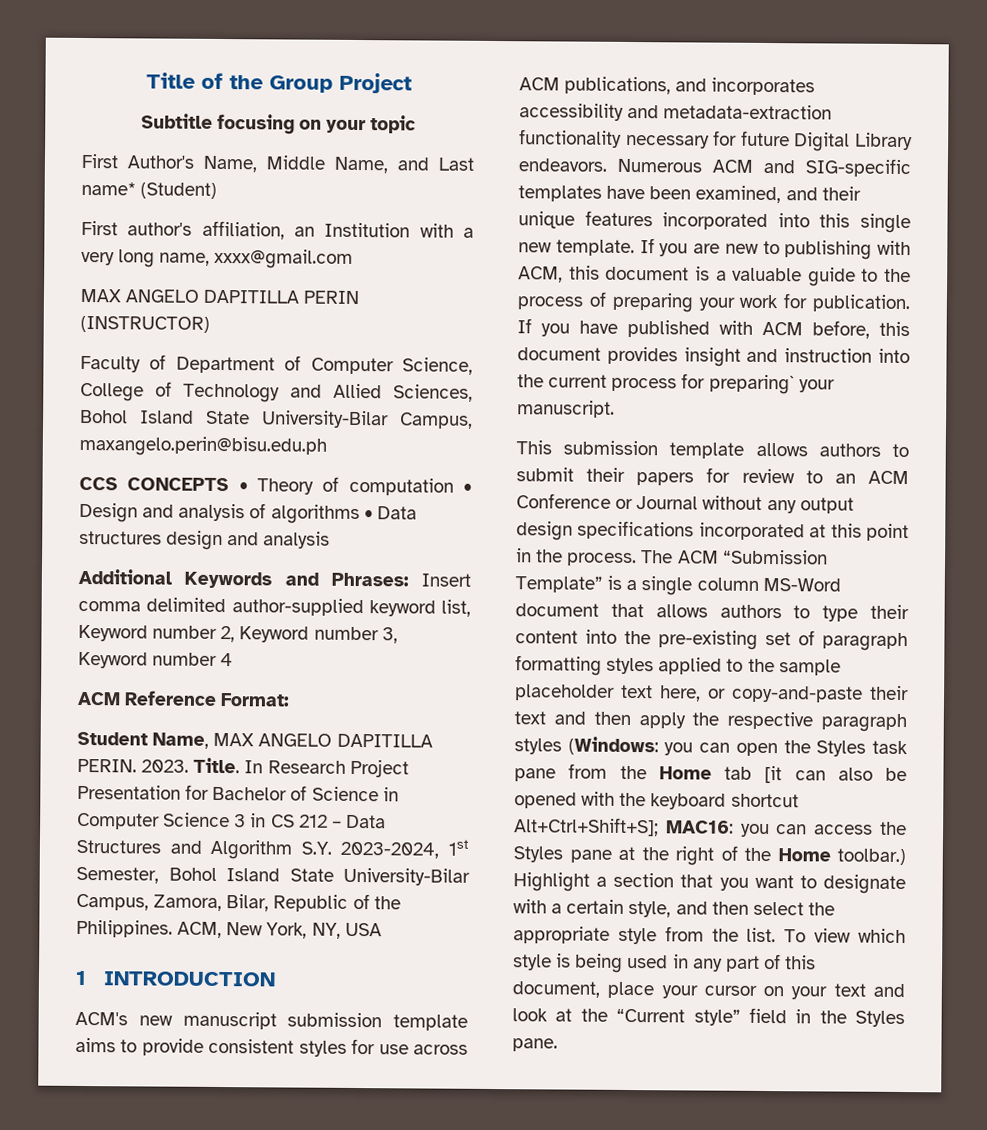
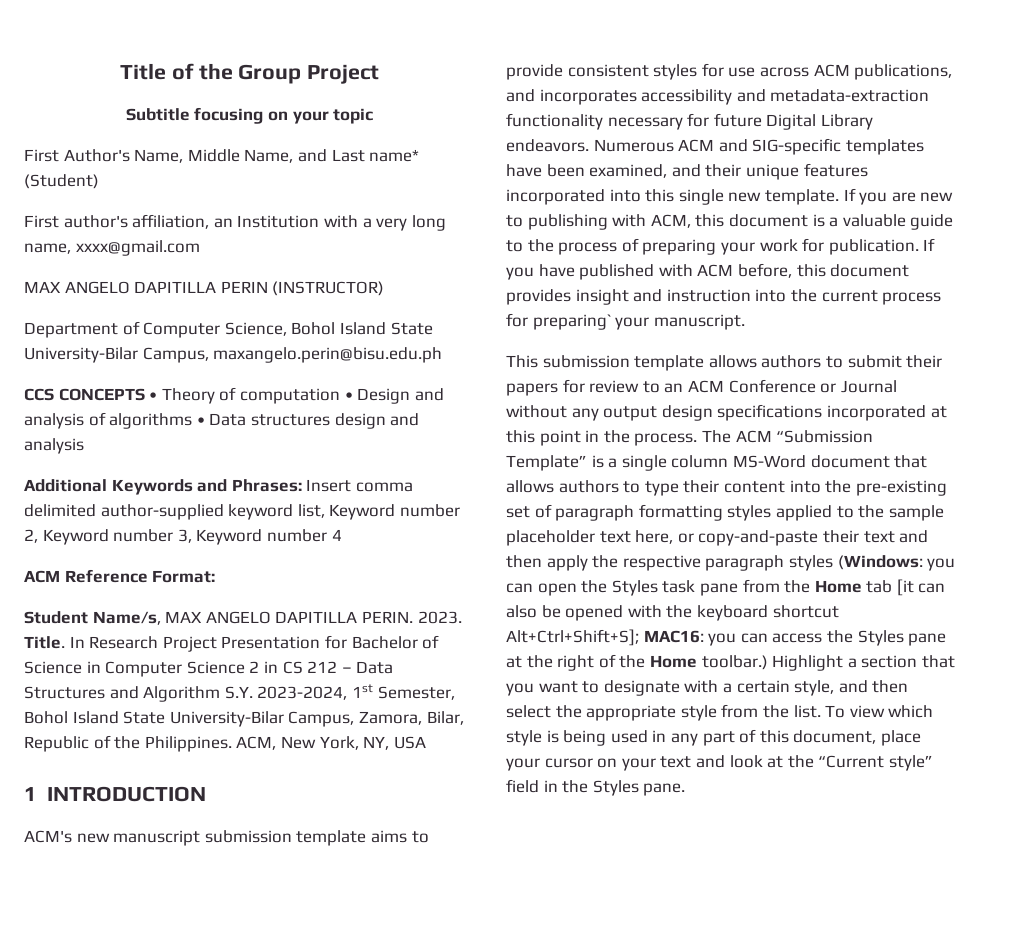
- Faculty of Department of Computer Science, College of Technology and Allied Sciences, Bohol Island State University-Bilar Campus, maxangelo.perin@bisu.edu.ph
+ Department of Computer Science, Bohol Island State University-Bilar Campus, maxangelo.perin@bisu.edu.ph
- Student Name, MAX ANGELO DAPITILLA PERIN.
+ Student Name/s, MAX ANGELO DAPITILLA PERIN.
- In Research Project Presentation for Bachelor of Science in Computer Science 3 in CS 212 – Data Structures and Algorithm S.Y. 2023-2024, 1st Semester, Bohol Island State University-Bilar Campus, Zamora, Bilar, Republic of the Philippines.
+ In Research Project Presentation for Bachelor of Science in Computer Science 2 in CS 212 – Data Structures and Algorithm S.Y. 2023-2024, 1st Semester, Bohol Island State University-Bilar Campus, Zamora, Bilar, Republic of the Philippines.

